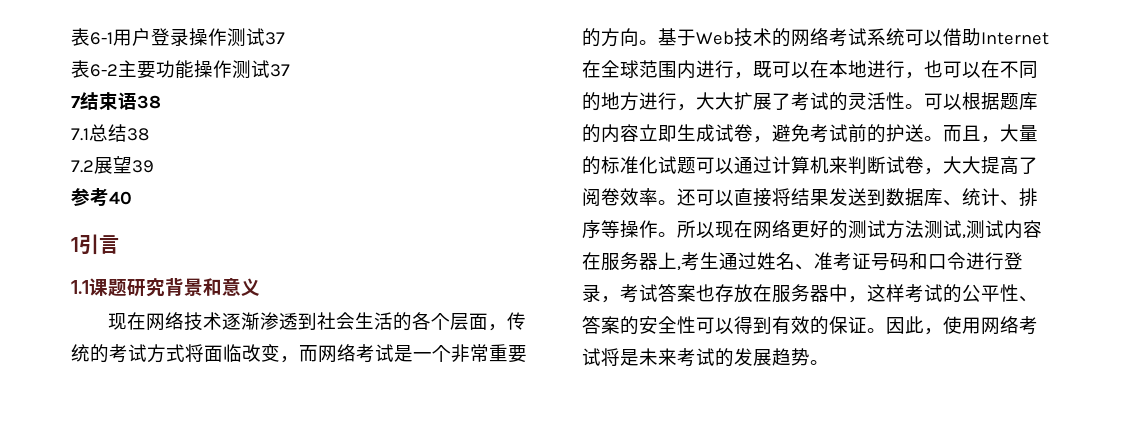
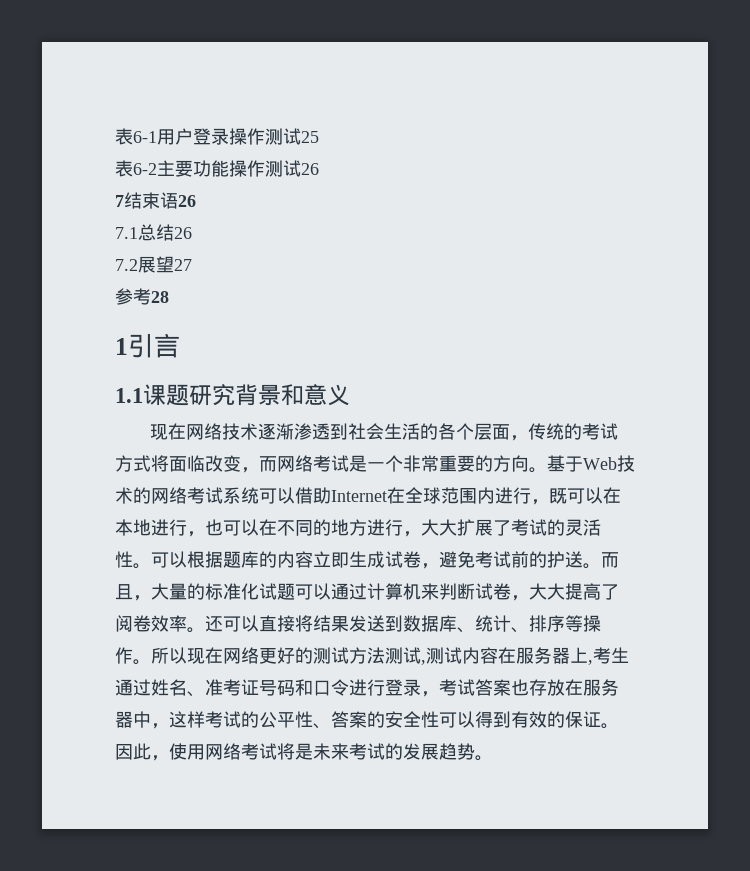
- 表6-1用户登录操作测试37
+ 表6-1用户登录操作测试25
- 表6-2主要功能操作测试37
+ 表6-2主要功能操作测试26
- 7结束语38
+ 7结束语26
- 7.1总结38
+ 7.1总结26
- 7.2展望39
+ 7.2展望27
- 参考40
+ 参考28

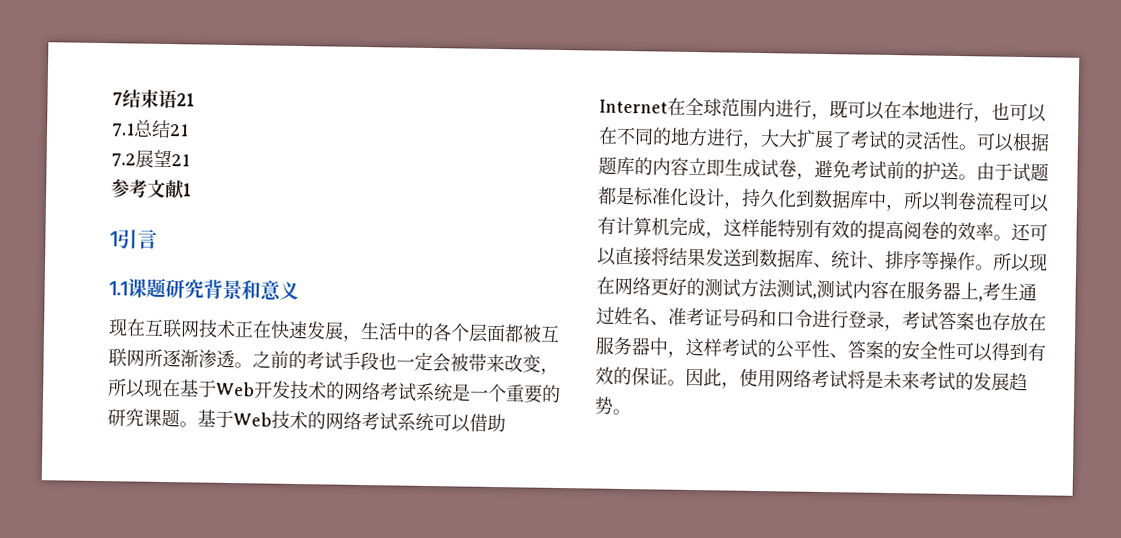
- 表6-1用户登录操作测试25
- 表6-2主要功能操作测试26
- 7结束语26
+ 7结束语21
- 7.1总结26
+ 7.1总结21
- 7.2展望27
+ 7.2展望21
- 参考28
+ 参考文献1
- 现在网络技术逐渐渗透到社会生活的各个层面，传统的考试方式将面临改变，而网络考试是一个非常重要的方向。
+ 现在互联网技术正在快速发展，生活中的各个层面都被互联网所逐渐渗透。之前的考试手段也一定会被带来改变，所以现在基于Web开发技术的网络考试系统是一个重要的研究课题。
- 而且，大量的标准化试题可以通过计算机来判断试卷，大大提高了阅卷效率。
+ 由于试题都是标准化设计，持久化到数据库中，所以判卷流程可以有计算机完成，这样能特别有效的提高阅卷的效率。

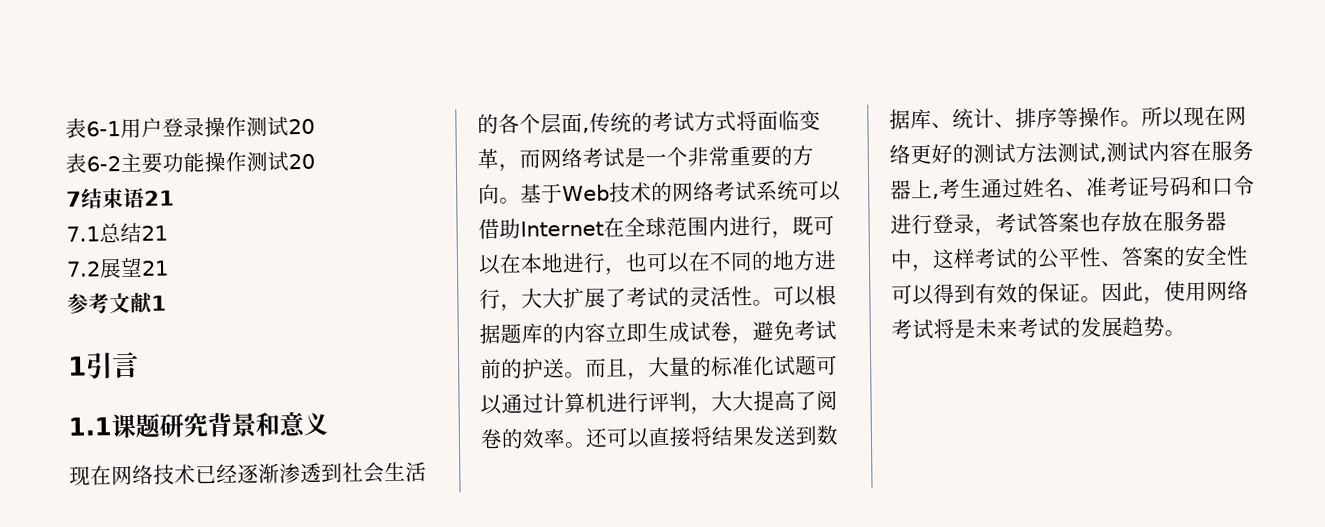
+ 表6-1用户登录操作测试20
+ 表6-2主要功能操作测试20
- 现在互联网技术正在快速发展，生活中的各个层面都被互联网所逐渐渗透。之前的考试手段也一定会被带来改变，所以现在基于Web开发技术的网络考试系统是一个重要的研究课题。
+ 现在网络技术已经逐渐渗透到社会生活的各个层面,传统的考试方式将面临变革，而网络考试是一个非常重要的方向。
- 由于试题都是标准化设计，持久化到数据库中，所以判卷流程可以有计算机完成，这样能特别有效的提高阅卷的效率。
+ 而且，大量的标准化试题可以通过计算机进行评判，大大提高了阅卷的效率。

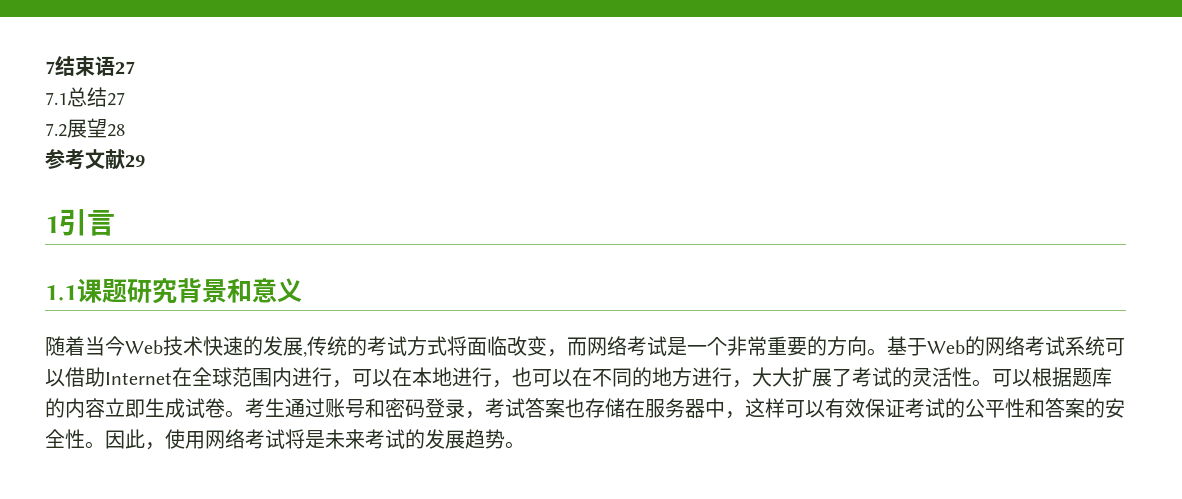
- 表6-1用户登录操作测试20
- 表6-2主要功能操作测试20
- 7结束语21
+ 7结束语27
- 7.1总结21
+ 7.1总结27
- 7.2展望21
+ 7.2展望28
- 参考文献1
+ 参考文献29
- 现在网络技术已经逐渐渗透到社会生活的各个层面,传统的考试方式将面临变革，而网络考试是一个非常重要的方向。
+ 随着当今Web技术快速的发展,传统的考试方式将面临改变，而网络考试是一个非常重要的方向。
- 基于Web技术的网络考试系统可以借助Internet在全球范围内进行，既可以在本地进行，也可以在不同的地方进行，大大扩展了考试的灵活性。
+ 基于Web的网络考试系统可以借助Internet在全球范围内进行，可以在本地进行，也可以在不同的地方进行，大大扩展了考试的灵活性。
- 可以根据题库的内容立即生成试卷，避免考试前的护送。而且，大量的标准化试题可以通过计算机进行评判，大大提高了阅卷的效率。还可以直接将结果发送到数据库、统计、排序等操作。所以现在网络更好的测试方法测试,测试内容在服务器上,考生通过姓名、准考证号码和口令进行登录，考试答案也存放在服务器中，这样考试的公平性、答案的安全性可以得到有效的保证。
+ 可以根据题库的内容立即生成试卷。考生通过账号和密码登录，考试答案也存储在服务器中，这样可以有效保证考试的公平性和答案的安全性。

